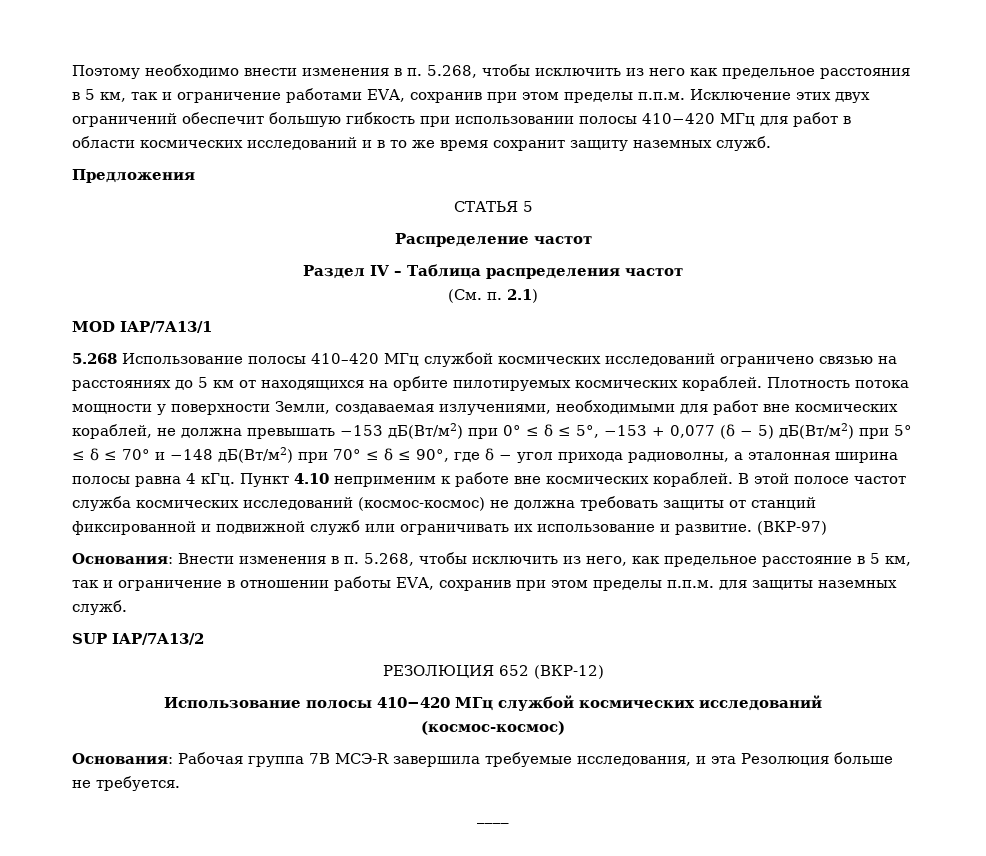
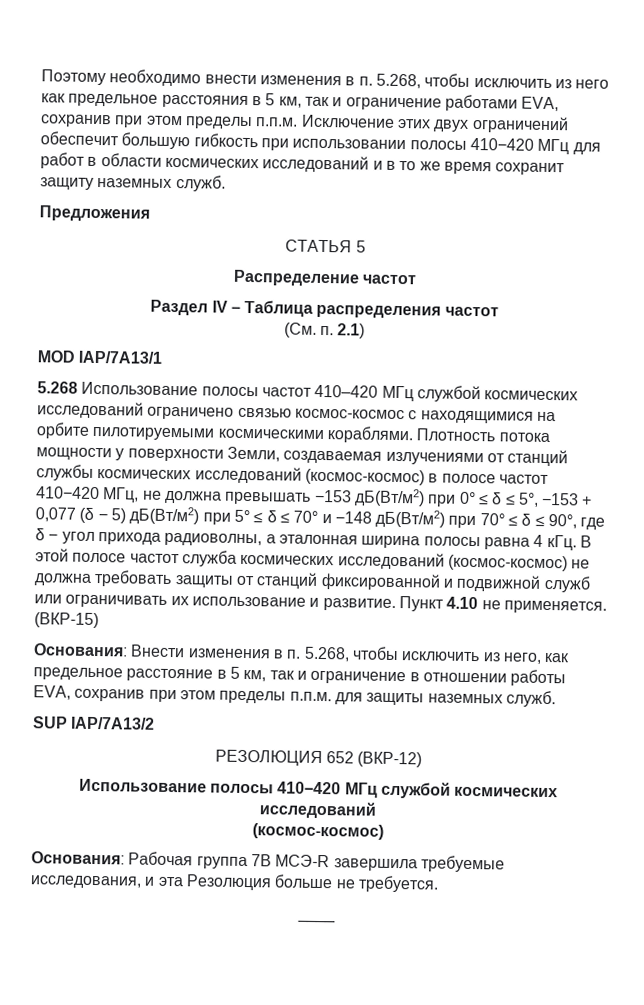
- 5.268 Использование полосы 410–420 МГц службой космических исследований ограничено связью на расстояниях до 5 км от находящихся на орбите пилотируемых космических кораблей.
+ 5.268 Использование полосы частот 410–420 МГц службой космических исследований ограничено связью космос-космос с находящимися на орбите пилотируемыми космическими кораблями.
- Плотность потока мощности у поверхности Земли, создаваемая излучениями, необходимыми для работ вне космических кораблей, не должна превышать −153 дБ(Вт/м2) при 0° ≤ δ ≤ 5°, −153 + 0,077 (δ − 5) дБ(Вт/м2) при 5° ≤ δ ≤ 70° и −148 дБ(Вт/м2) при 70° ≤ δ ≤ 90°, где δ − угол прихода радиоволны, а эталонная ширина полосы равна 4 кГц.
+ Плотность потока мощности у поверхности Земли, создаваемая излучениями от станций службы космических исследований (космос-космос) в полосе частот 410−420 МГц, не должна превышать −153 дБ(Вт/м2) при 0° ≤ δ ≤ 5°, −153 + 0,077 (δ − 5) дБ(Вт/м2) при 5° ≤ δ ≤ 70° и −148 дБ(Вт/м2) при 70° ≤ δ ≤ 90°, где δ − угол прихода радиоволны, а эталонная ширина полосы равна 4 кГц.
- Пункт 4.10 неприменим к работе вне космических кораблей.
- (ВКР-97)
+ Пункт 4.10 не применяется. (ВКР-15)

